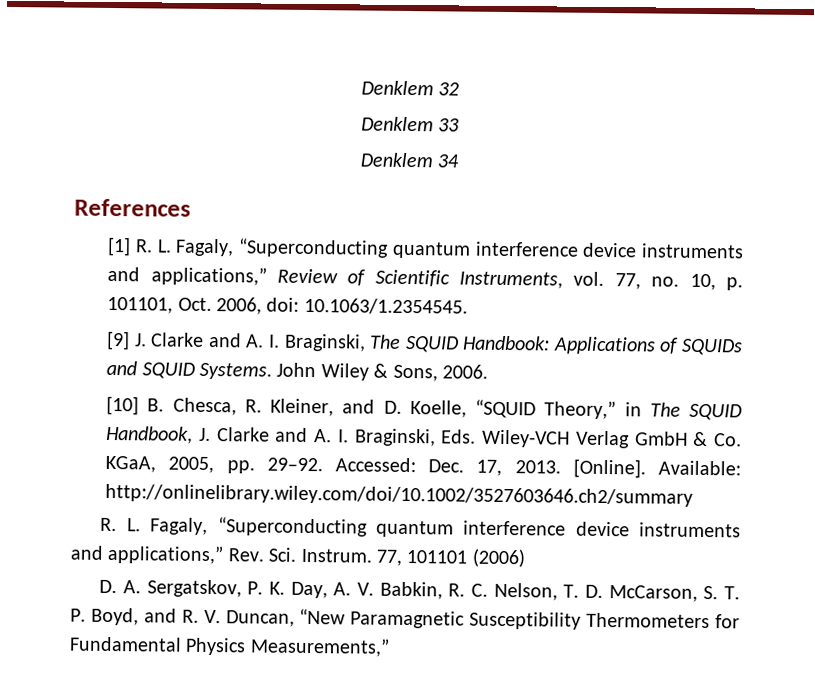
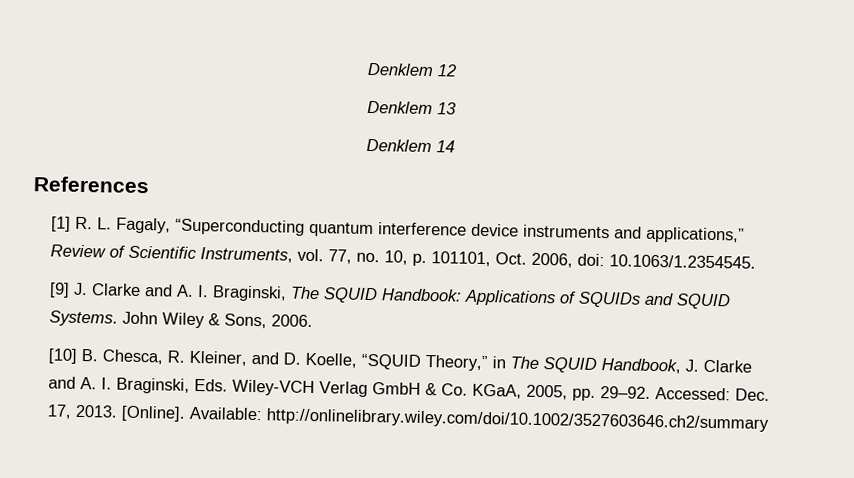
- Denklem 32
- Denklem 33
- Denklem 34
+ Denklem 12
+ Denklem 13
+ Denklem 14
- R. L. Fagaly, “Superconducting quantum interference device instruments and applications,” Rev. Sci. Instrum. 77, 101101 (2006)
- D. A. Sergatskov, P. K. Day, A. V. Babkin, R. C. Nelson, T. D. McCarson, S. T. P. Boyd, and R. V. Duncan, “New Paramagnetic Susceptibility Thermometers for Fundamental Physics Measurements,”

